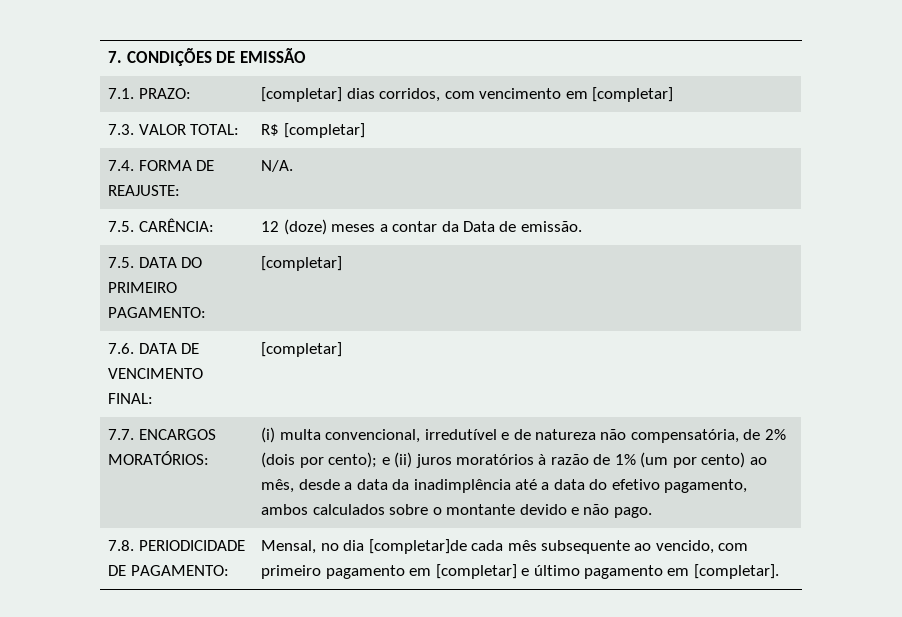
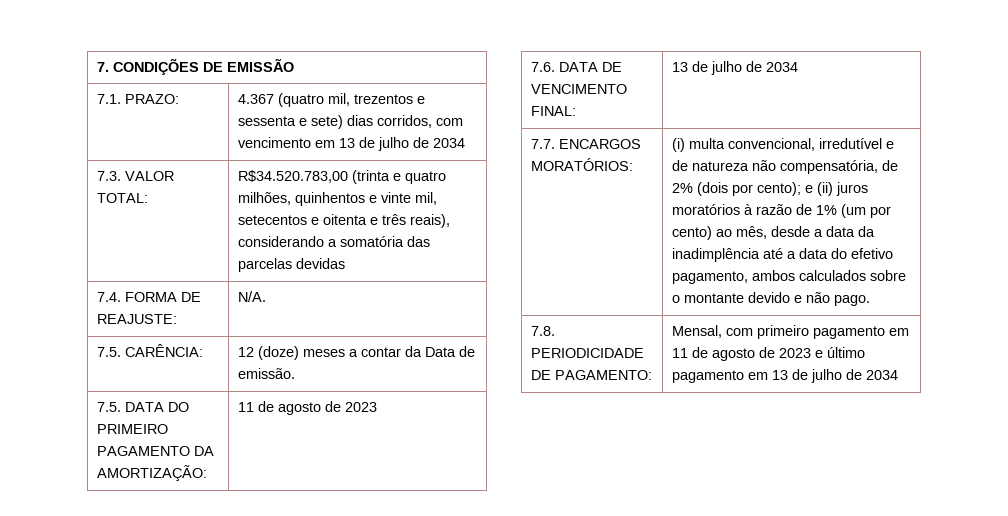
- 7.1. PRAZO: | [completar] dias corridos, com vencimento em [completar]
- 7.3. VALOR TOTAL: | R$ [completar]
+ 7.1. PRAZO: | 4.367 (quatro mil, trezentos e sessenta e sete) dias corridos, com vencimento em 13 de julho de 2034
+ 7.3. VALOR TOTAL: | R$34.520.783,00 (trinta e quatro milhões, quinhentos e vinte mil, setecentos e oitenta e três reais), considerando a somatória das parcelas devidas
- 7.5. DATA DO PRIMEIRO PAGAMENTO: | [completar]
+ 7.5. DATA DO PRIMEIRO PAGAMENTO DA AMORTIZAÇÃO: | 11 de agosto de 2023
- 7.6. DATA DE VENCIMENTO FINAL: | [completar]
+ 7.6. DATA DE VENCIMENTO FINAL: | 13 de julho de 2034
- 7.8. PERIODICIDADE DE PAGAMENTO: | Mensal, no dia [completar]de cada mês subsequente ao vencido, com primeiro pagamento em [completar] e último pagamento em [completar].
+ 7.8. PERIODICIDADE DE PAGAMENTO: | Mensal, com primeiro pagamento em 11 de agosto de 2023 e último pagamento em 13 de julho de 2034

